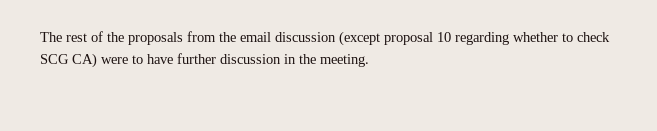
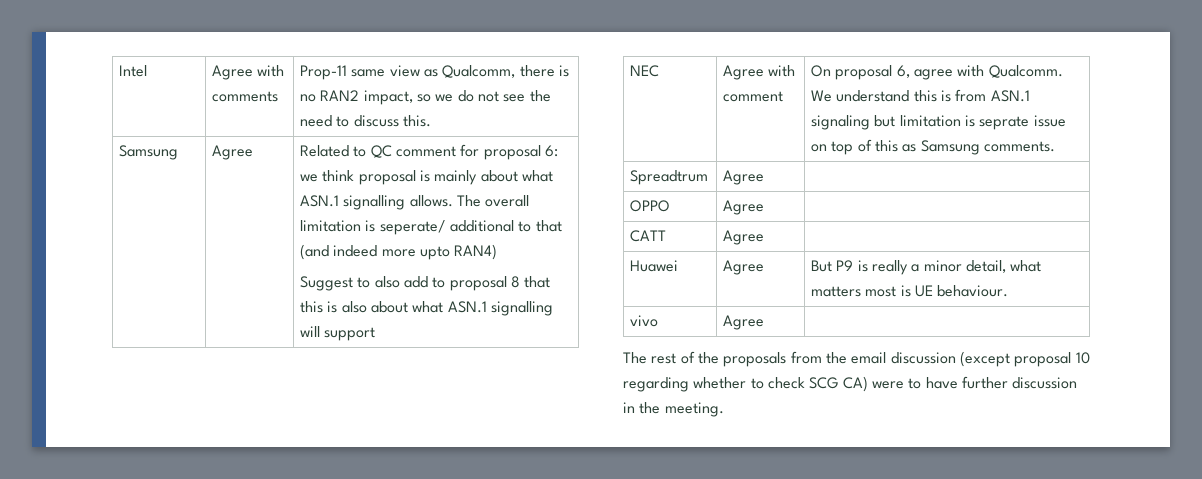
+ Intel | Agree with comments | Prop-11 same view as Qualcomm, there is no RAN2 impact, so we do not see the need to discuss this.
+ Samsung | Agree | Related to QC comment for proposal 6: we think proposal is mainly about what ASN.1 signalling allows. The overall limitation is seperate/ additional to that (and indeed more upto RAN4)
+ Suggest to also add to proposal 8 that this is also about what ASN.1 signalling will support
+ NEC | Agree with comment | On proposal 6, agree with Qualcomm. We understand this is from ASN.1 signaling but limitation is seprate issue on top of this as Samsung comments.
+ Spreadtrum | Agree |
+ OPPO | Agree |
+ CATT | Agree |
+ Huawei | Agree | But P9 is really a minor detail, what matters most is UE behaviour.
+ vivo | Agree |

